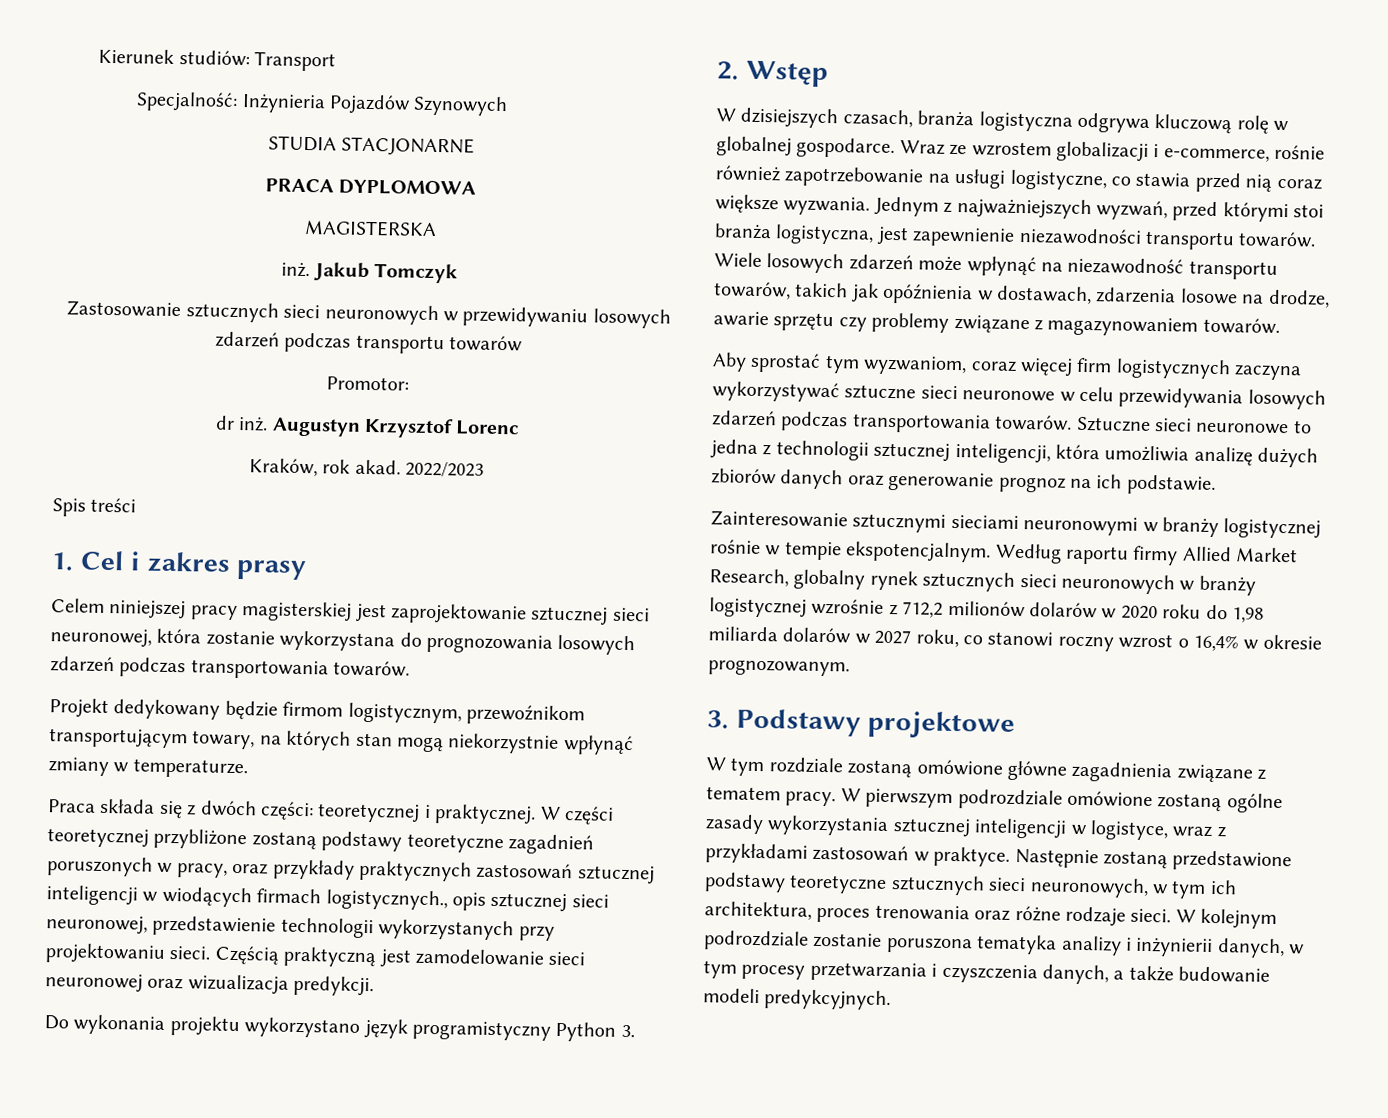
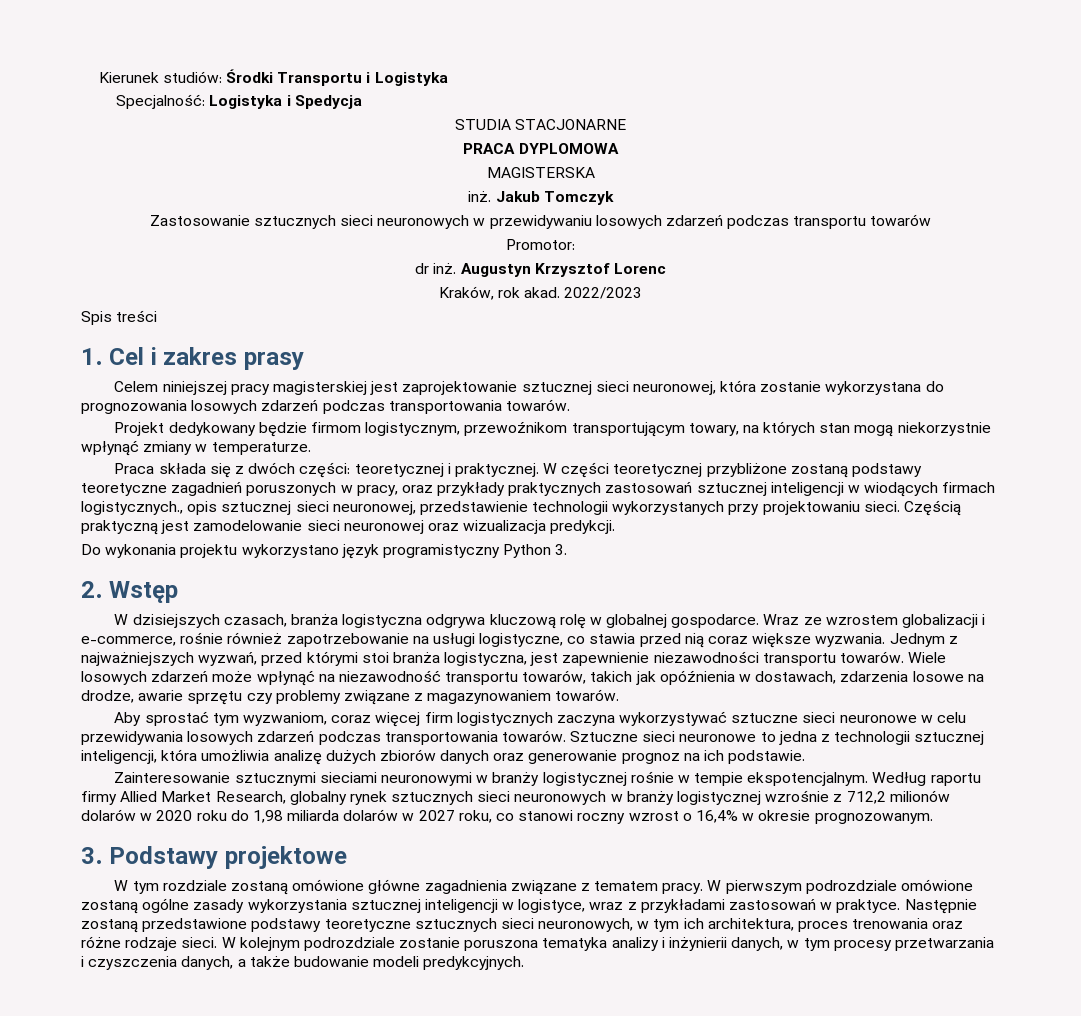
- Kierunek studiów: Transport
- Specjalność: Inżynieria Pojazdów Szynowych
+ Kierunek studiów: Środki Transportu i Logistyka
+ Specjalność: Logistyka i Spedycja

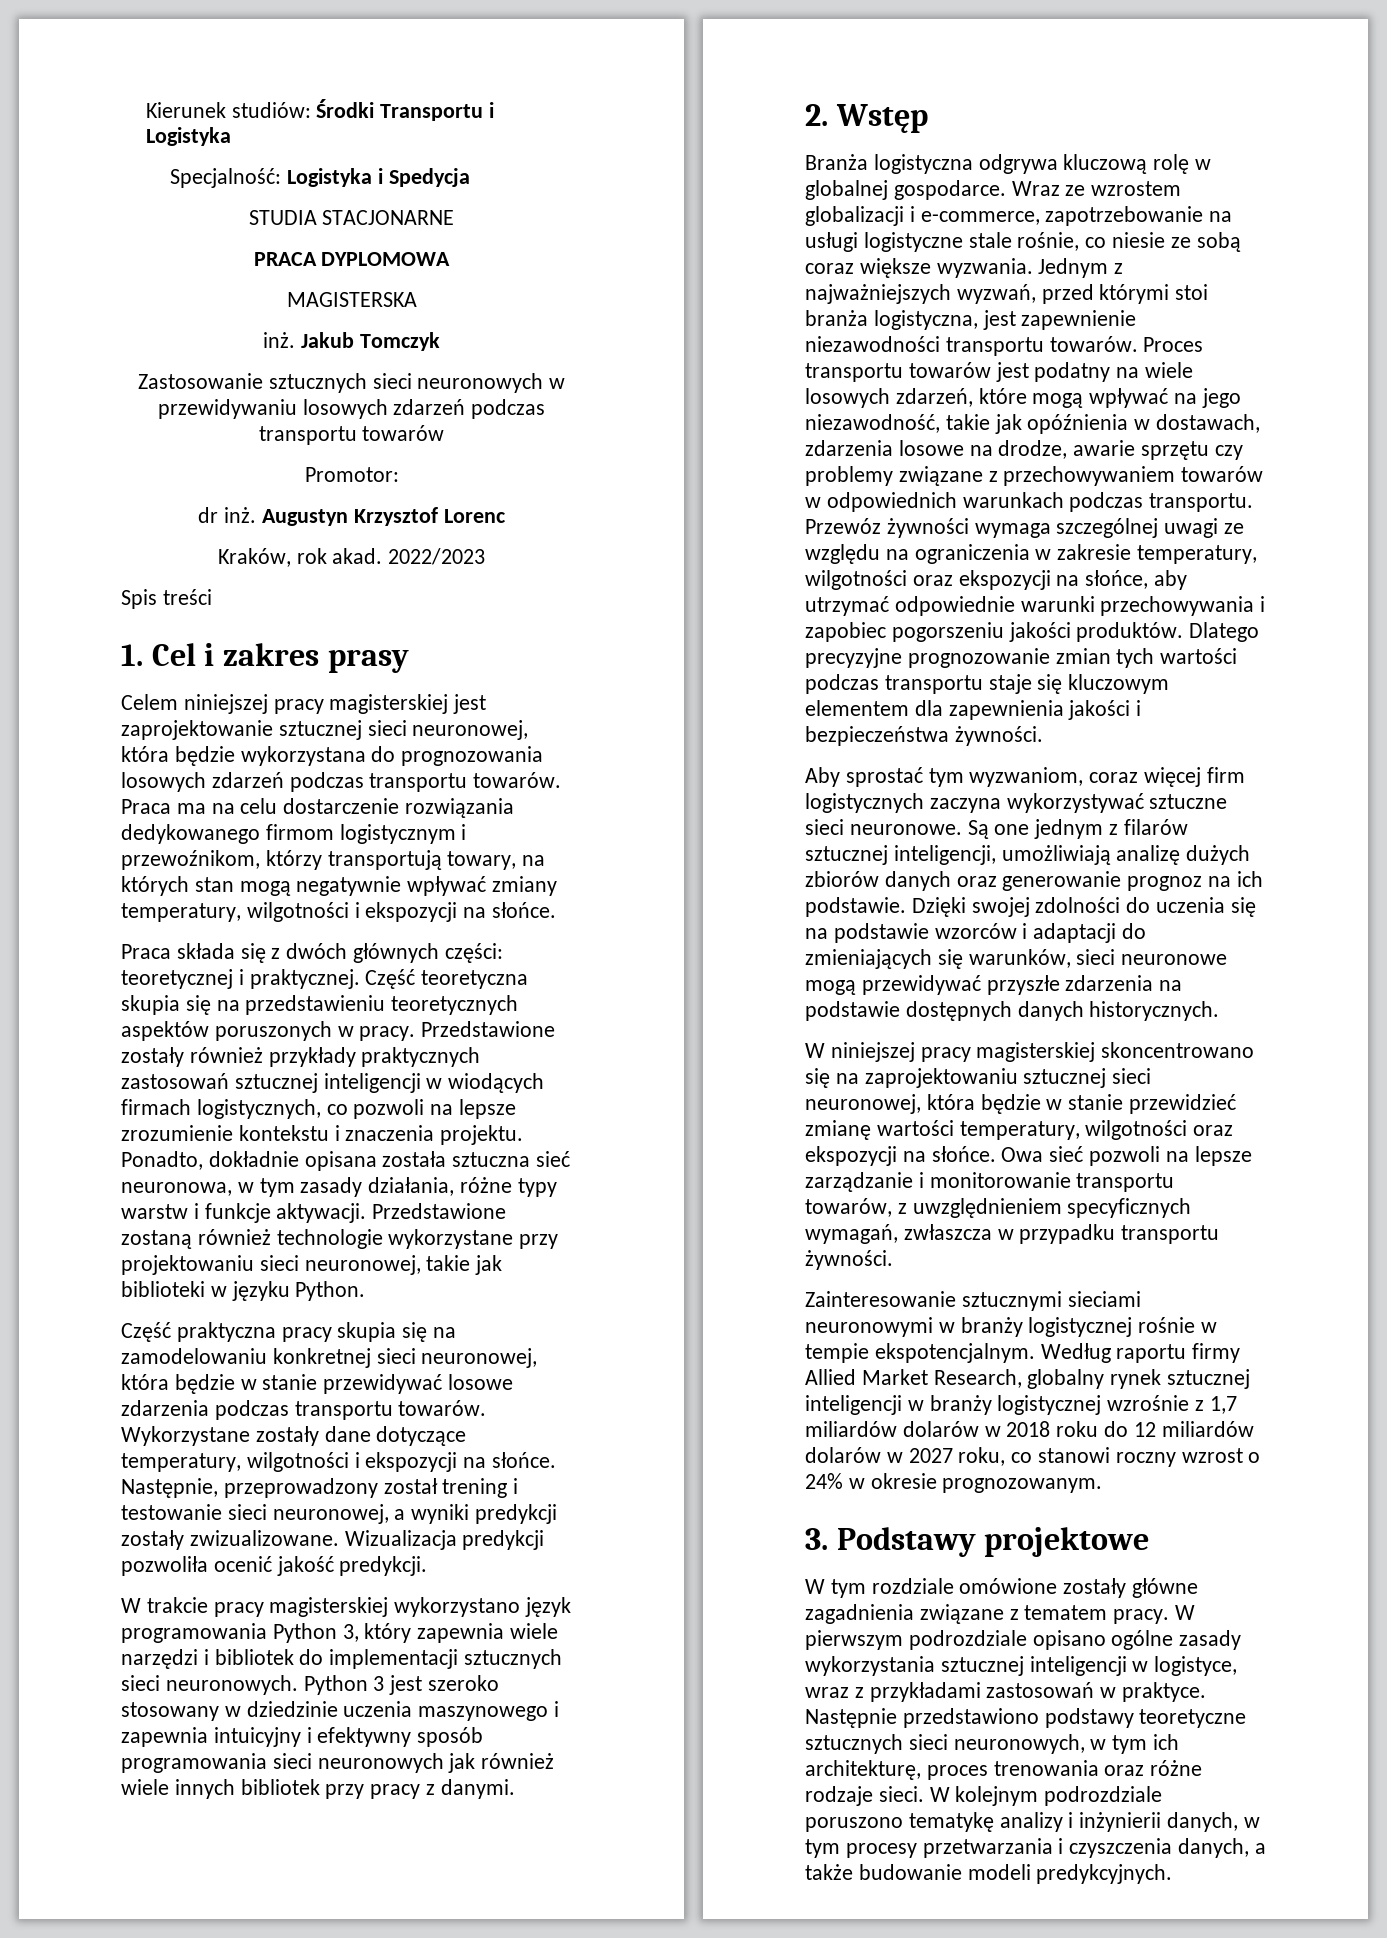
- Celem niniejszej pracy magisterskiej jest zaprojektowanie sztucznej sieci neuronowej, która zostanie wykorzystana do prognozowania losowych zdarzeń podczas transportowania towarów.
- Projekt dedykowany będzie firmom logistycznym, przewoźnikom transportującym towary, na których stan mogą niekorzystnie wpłynąć zmiany w temperaturze.
+ Celem niniejszej pracy magisterskiej jest zaprojektowanie sztucznej sieci neuronowej, która będzie wykorzystana do prognozowania losowych zdarzeń podczas transportu towarów. Praca ma na celu dostarczenie rozwiązania dedykowanego firmom logistycznym i przewoźnikom, którzy transportują towary, na których stan mogą negatywnie wpływać zmiany temperatury, wilgotności i ekspozycji na słońce.
- Praca składa się z dwóch części: teoretycznej i praktycznej.
+ Praca składa się z dwóch głównych części: teoretycznej i praktycznej.
- W części teoretycznej przybliżone zostaną podstawy teoretyczne zagadnień poruszonych w pracy, oraz przykłady praktycznych zastosowań sztucznej inteligencji w wiodących firmach logistycznych., opis sztucznej sieci neuronowej, przedstawienie technologii wykorzystanych przy projektowaniu sieci. Częścią praktyczną jest zamodelowanie sieci neuronowej oraz wizualizacja predykcji.
- Do wykonania projektu wykorzystano język programistyczny Python 3.
+ Część teoretyczna skupia się na przedstawieniu teoretycznych aspektów poruszonych w pracy. Przedstawione zostały również przykłady praktycznych zastosowań sztucznej inteligencji w wiodących firmach logistycznych, co pozwoli na lepsze zrozumienie kontekstu i znaczenia projektu. Ponadto, dokładnie opisana została sztuczna sieć neuronowa, w tym zasady działania, różne typy warstw i funkcje aktywacji. Przedstawione zostaną również technologie wykorzystane przy projektowaniu sieci neuronowej, takie jak biblioteki w języku Python.
+ Część praktyczna pracy skupia się na zamodelowaniu konkretnej sieci neuronowej, która będzie w stanie przewidywać losowe zdarzenia podczas transportu towarów. Wykorzystane zostały dane dotyczące temperatury, wilgotności i ekspozycji na słońce. Następnie, przeprowadzony został trening i testowanie sieci neuronowej, a wyniki predykcji zostały zwizualizowane. Wizualizacja predykcji pozwoliła ocenić jakość predykcji.
+ W trakcie pracy magisterskiej wykorzystano język programowania Python 3, który zapewnia wiele narzędzi i bibliotek do implementacji sztucznych sieci neuronowych. Python 3 jest szeroko stosowany w dziedzinie uczenia maszynowego i zapewnia intuicyjny i efektywny sposób programowania sieci neuronowych jak również wiele innych bibliotek przy pracy z danymi.
  2. Wstęp
- W dzisiejszych czasach, branża logistyczna odgrywa kluczową rolę w globalnej gospodarce.
+ Branża logistyczna odgrywa kluczową rolę w globalnej gospodarce.
- Wraz ze wzrostem globalizacji i e-commerce, rośnie również zapotrzebowanie na usługi logistyczne, co stawia przed nią coraz większe wyzwania.
+ Wraz ze wzrostem globalizacji i e-commerce, zapotrzebowanie na usługi logistyczne stale rośnie, co niesie ze sobą coraz większe wyzwania.
- Wiele losowych zdarzeń może wpłynąć na niezawodność transportu towarów, takich jak opóźnienia w dostawach, zdarzenia losowe na drodze, awarie sprzętu czy problemy związane z magazynowaniem towarów.
+ Proces transportu towarów jest podatny na wiele losowych zdarzeń, które mogą wpływać na jego niezawodność, takie jak opóźnienia w dostawach, zdarzenia losowe na drodze, awarie sprzętu czy problemy związane z przechowywaniem towarów w odpowiednich warunkach podczas transportu. Przewóz żywności wymaga szczególnej uwagi ze względu na ograniczenia w zakresie temperatury, wilgotności oraz ekspozycji na słońce, aby utrzymać odpowiednie warunki przechowywania i zapobiec pogorszeniu jakości produktów. Dlatego precyzyjne prognozowanie zmian tych wartości podczas transportu staje się kluczowym elementem dla zapewnienia jakości i bezpieczeństwa żywności.
- Aby sprostać tym wyzwaniom, coraz więcej firm logistycznych zaczyna wykorzystywać sztuczne sieci neuronowe w celu przewidywania losowych zdarzeń podczas transportowania towarów. Sztuczne sieci neuronowe to jedna z technologii sztucznej inteligencji, która umożliwia analizę dużych zbiorów danych oraz generowanie prognoz na ich podstawie.
+ Aby sprostać tym wyzwaniom, coraz więcej firm logistycznych zaczyna wykorzystywać sztuczne sieci neuronowe. Są one jednym z filarów sztucznej inteligencji, umożliwiają analizę dużych zbiorów danych oraz generowanie prognoz na ich podstawie. Dzięki swojej zdolności do uczenia się na podstawie wzorców i adaptacji do zmieniających się warunków, sieci neuronowe mogą przewidywać przyszłe zdarzenia na podstawie dostępnych danych historycznych.
+ W niniejszej pracy magisterskiej skoncentrowano się na zaprojektowaniu sztucznej sieci neuronowej, która będzie w stanie przewidzieć zmianę wartości temperatury, wilgotności oraz ekspozycji na słońce. Owa sieć pozwoli na lepsze zarządzanie i monitorowanie transportu towarów, z uwzględnieniem specyficznych wymagań, zwłaszcza w przypadku transportu żywności.
- Według raportu firmy Allied Market Research, globalny rynek sztucznych sieci neuronowych w branży logistycznej wzrośnie z 712,2 milionów dolarów w 2020 roku do 1,98 miliarda dolarów w 2027 roku, co stanowi roczny wzrost o 16,4% w okresie prognozowanym.
+ Według raportu firmy Allied Market Research, globalny rynek sztucznej inteligencji w branży logistycznej wzrośnie z 1,7 miliardów dolarów w 2018 roku do 12 miliardów dolarów w 2027 roku, co stanowi roczny wzrost o 24% w okresie prognozowanym.
- W tym rozdziale zostaną omówione główne zagadnienia związane z tematem pracy.
+ W tym rozdziale omówione zostały główne zagadnienia związane z tematem pracy.
- W pierwszym podrozdziale omówione zostaną ogólne zasady wykorzystania sztucznej inteligencji w logistyce, wraz z przykładami zastosowań w praktyce.
+ W pierwszym podrozdziale opisano ogólne zasady wykorzystania sztucznej inteligencji w logistyce, wraz z przykładami zastosowań w praktyce.
- Następnie zostaną przedstawione podstawy teoretyczne sztucznych sieci neuronowych, w tym ich architektura, proces trenowania oraz różne rodzaje sieci.
+ Następnie przedstawiono podstawy teoretyczne sztucznych sieci neuronowych, w tym ich architekturę, proces trenowania oraz różne rodzaje sieci.
- W kolejnym podrozdziale zostanie poruszona tematyka analizy i inżynierii danych, w tym procesy przetwarzania i czyszczenia danych, a także budowanie modeli predykcyjnych.
+ W kolejnym podrozdziale poruszono tematykę analizy i inżynierii danych, w tym procesy przetwarzania i czyszczenia danych, a także budowanie modeli predykcyjnych.

